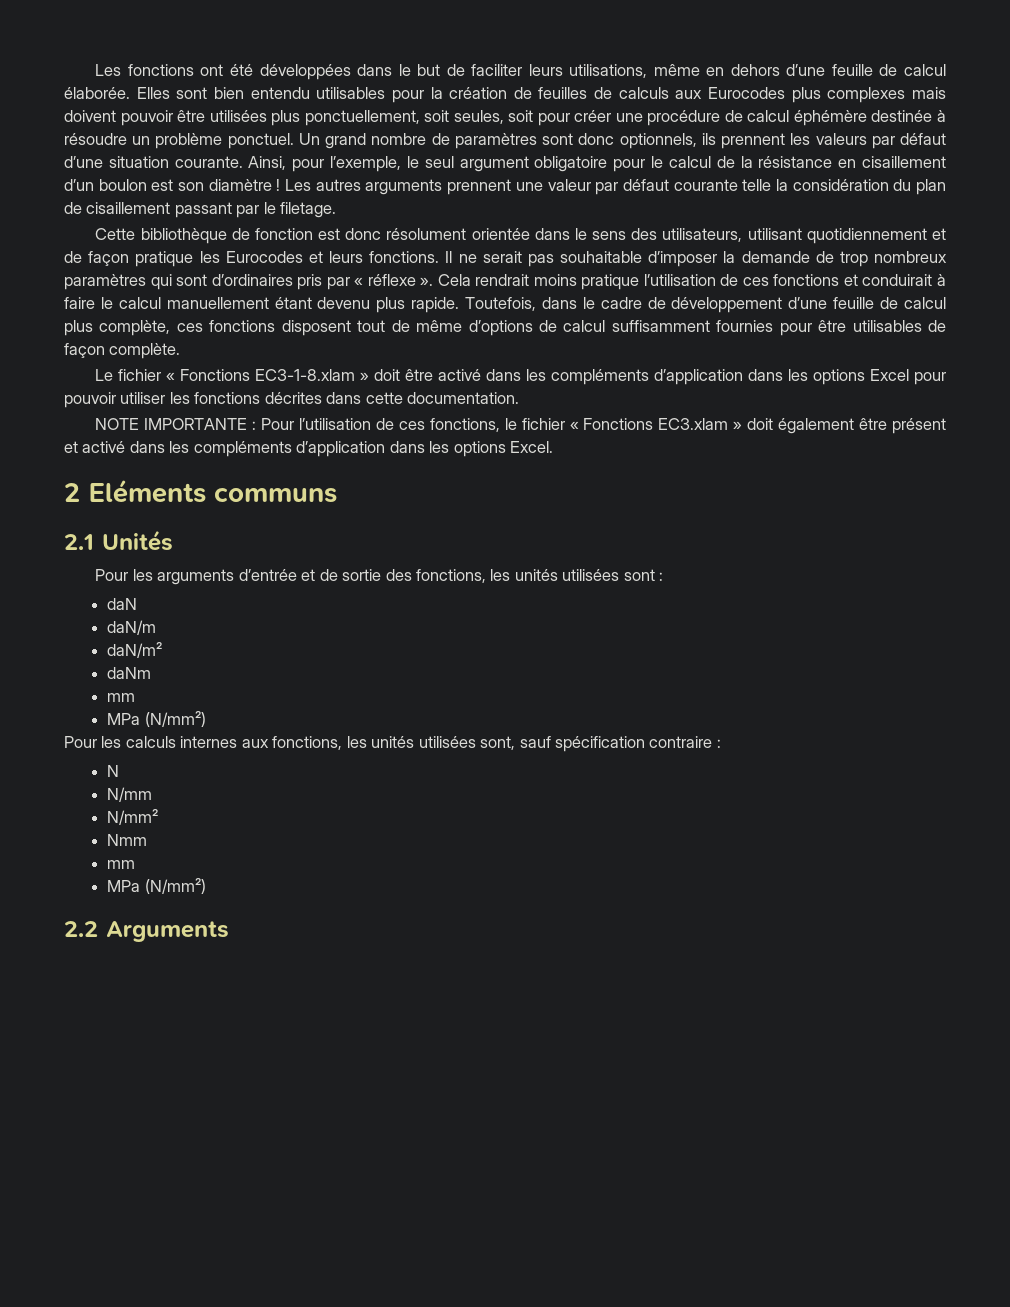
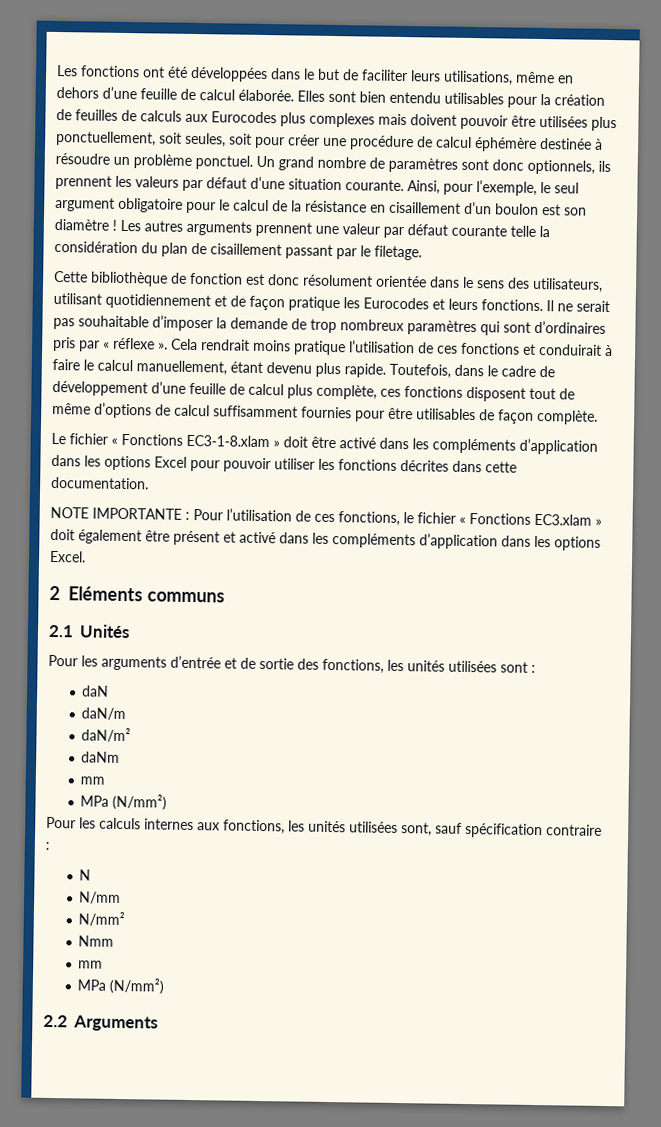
- Cela rendrait moins pratique l’utilisation de ces fonctions et conduirait à faire le calcul manuellement étant devenu plus rapide.
+ Cela rendrait moins pratique l’utilisation de ces fonctions et conduirait à faire le calcul manuellement, étant devenu plus rapide.

